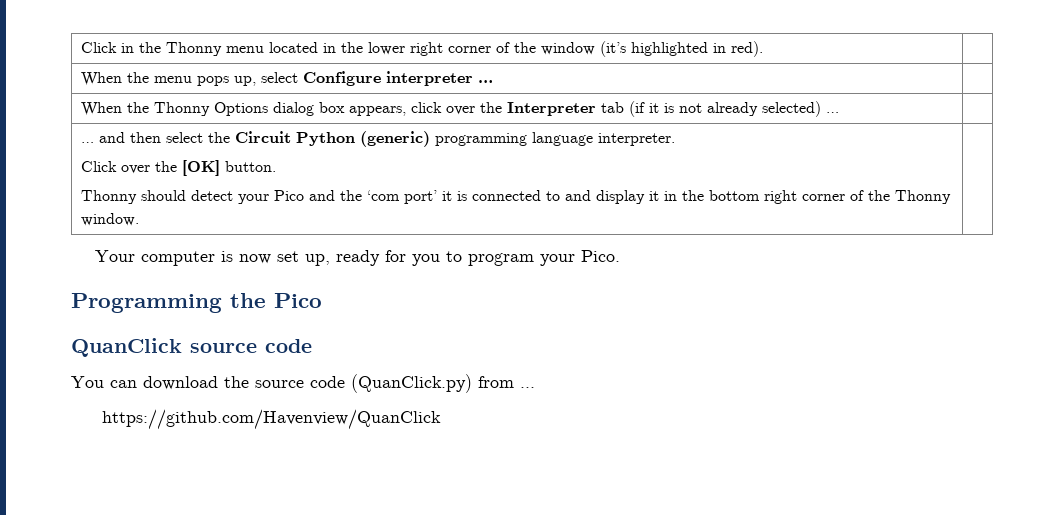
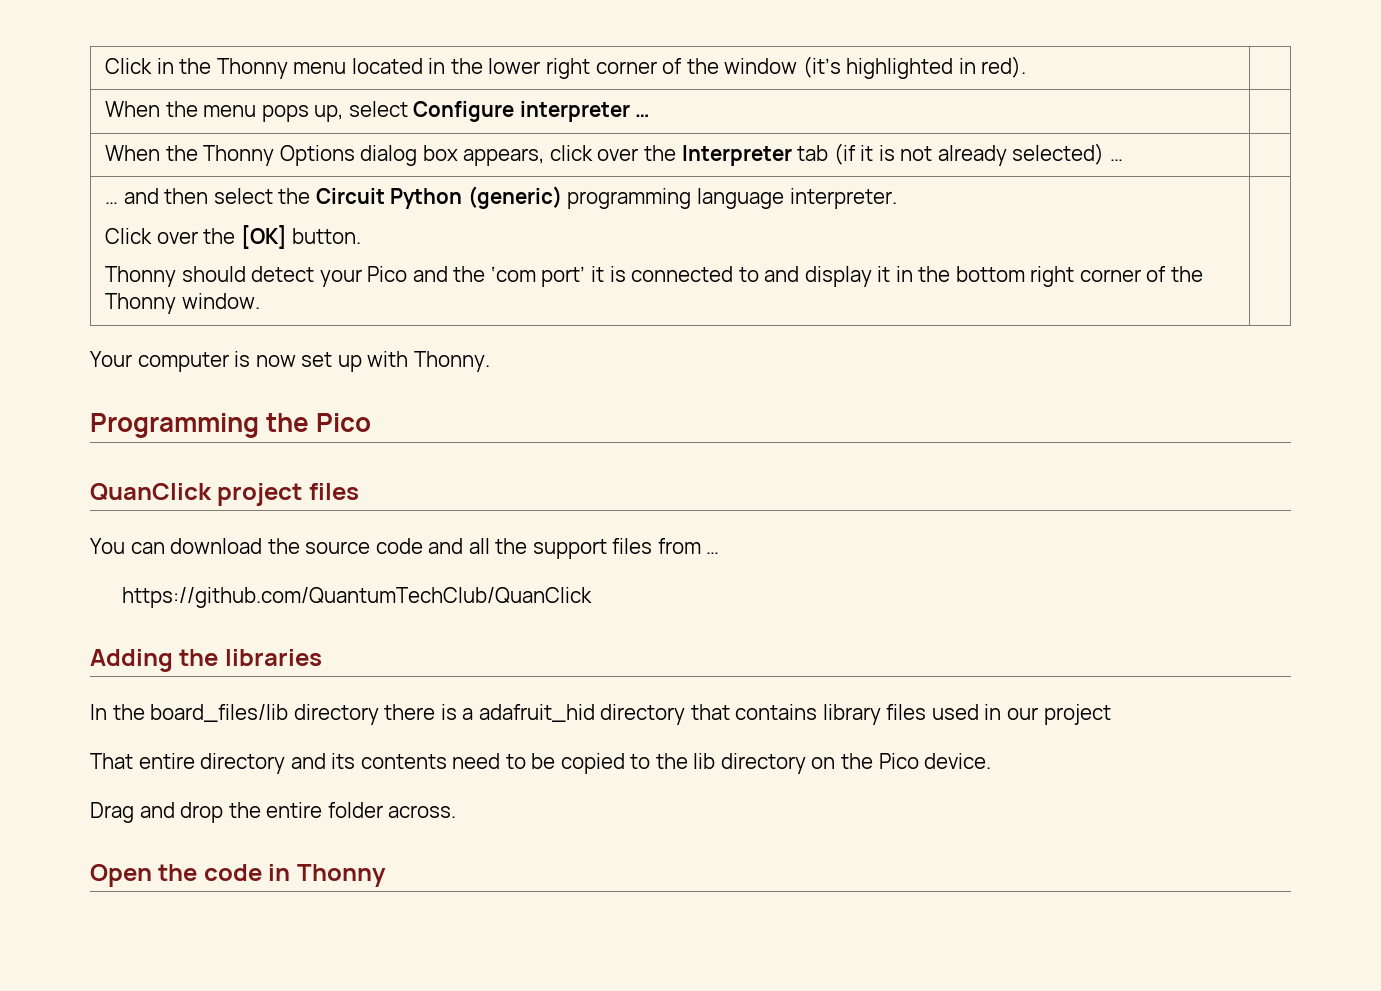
- Your computer is now set up, ready for you to program your Pico.
+ Your computer is now set up with Thonny.
- QuanClick source code
+ QuanClick project files
- You can download the source code (QuanClick.py) from …
- https://github.com/Havenview/QuanClick
+ You can download the source code and all the support files from …
+ https://github.com/QuantumTechClub/QuanClick
+ Adding the libraries
+ In the board_files/lib directory there is a adafruit_hid directory that contains library files used in our project
+ That entire directory and its contents need to be copied to the lib directory on the Pico device.
+ Drag and drop the entire folder across.
+ Open the code in Thonny

